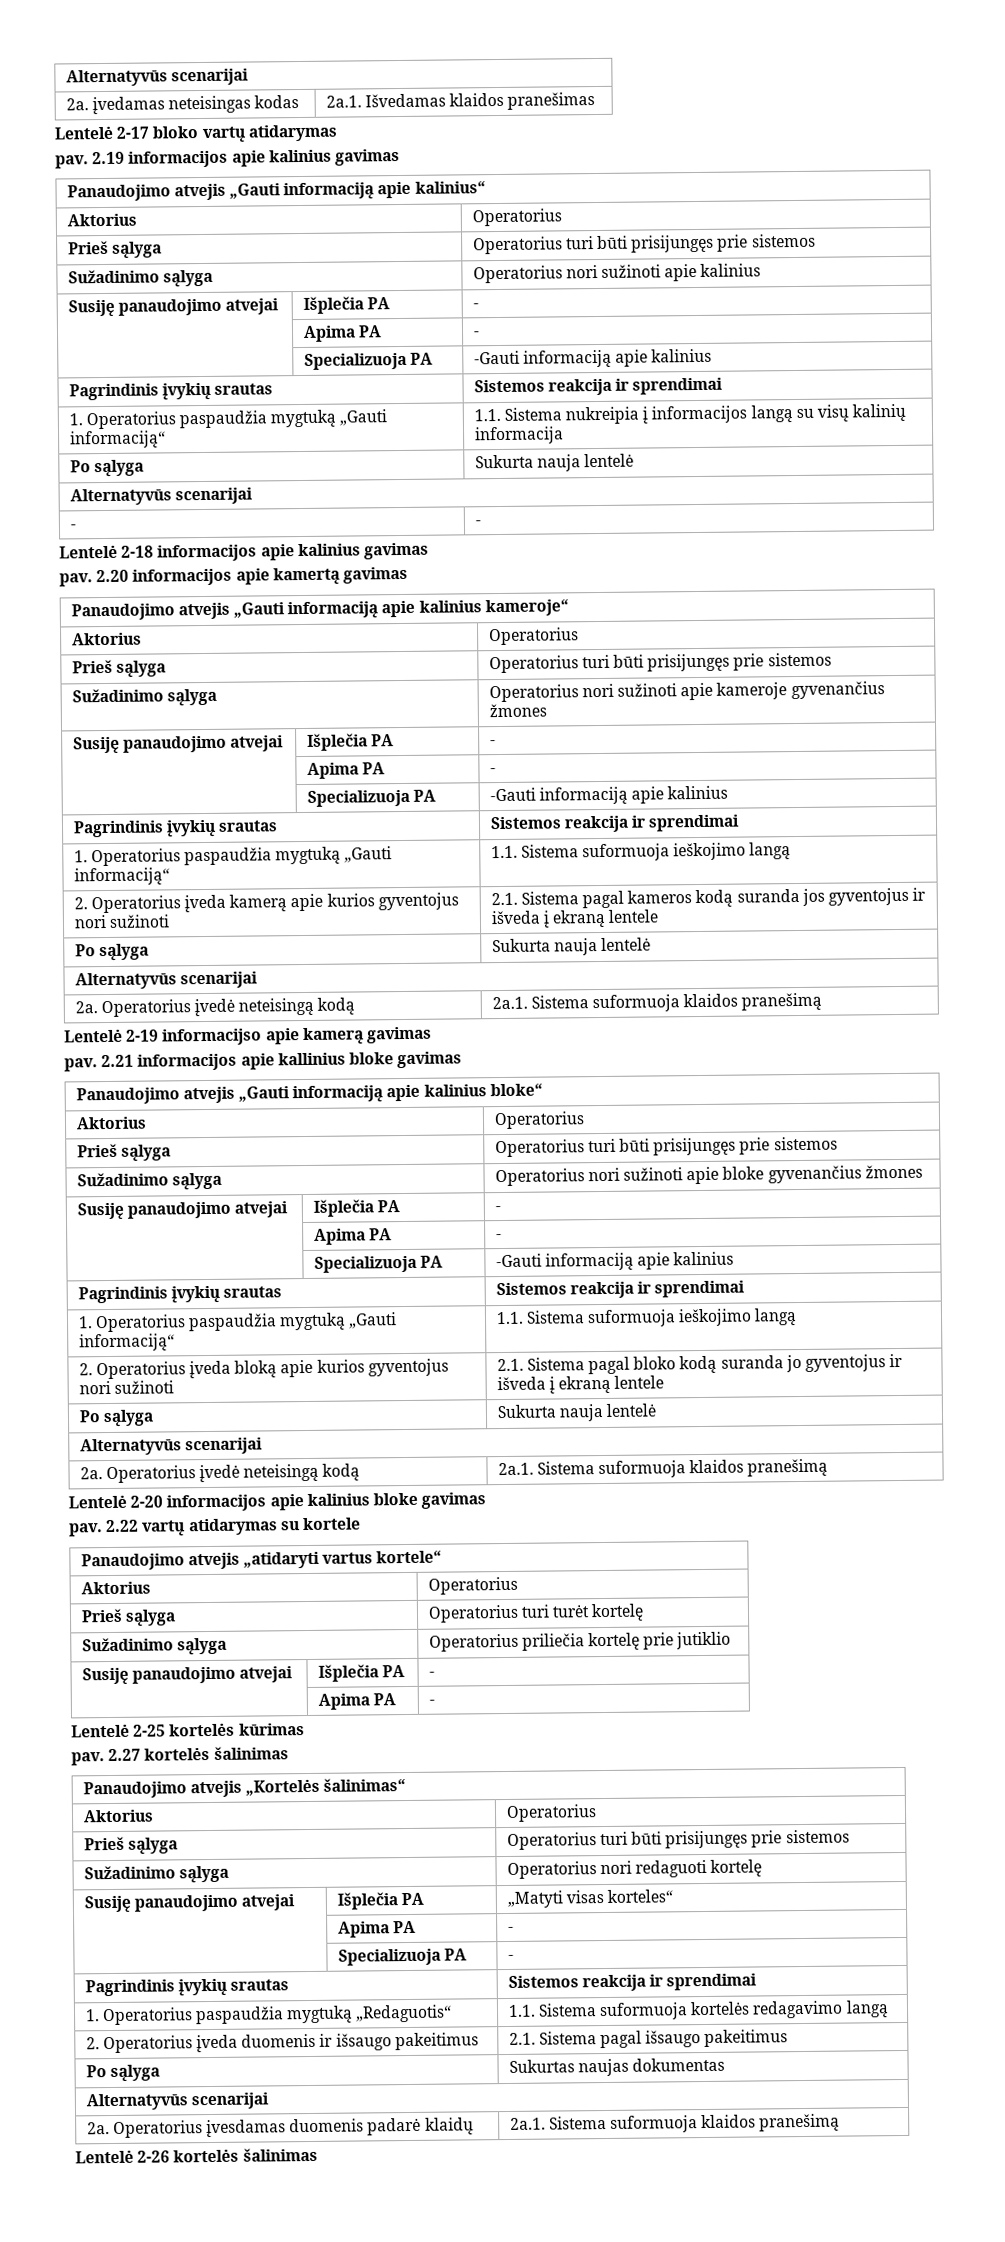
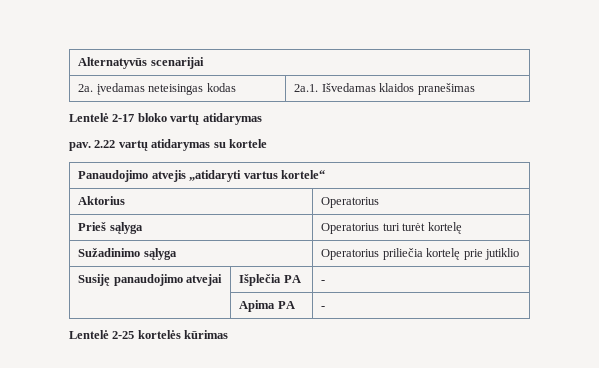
- pav. 2.19 informacijos apie kalinius gavimas
- Panaudojimo atvejis „Gauti informaciją apie kalinius“
- Aktorius | Operatorius
- Prieš sąlyga | Operatorius turi būti prisijungęs prie sistemos
- Sužadinimo sąlyga | Operatorius nori sužinoti apie kalinius
- Susiję panaudojimo atvejai | Išplečia PA | -
- | Apima PA | -
- | Specializuoja PA | -Gauti informaciją apie kalinius
- Pagrindinis įvykių srautas | Sistemos reakcija ir sprendimai
- 1. Operatorius paspaudžia mygtuką „Gauti informaciją“ | 1.1. Sistema nukreipia į informacijos langą su visų kalinių informacija
- Po sąlyga | Sukurta nauja lentelė
- Alternatyvūs scenarijai
- - | -
- Lentelė 2-18 informacijos apie kalinius gavimas
- pav. 2.20 informacijos apie kamertą gavimas
- Panaudojimo atvejis „Gauti informaciją apie kalinius kameroje“
- Aktorius | Operatorius
- Prieš sąlyga | Operatorius turi būti prisijungęs prie sistemos
- Sužadinimo sąlyga | Operatorius nori sužinoti apie kameroje gyvenančius žmones
- Susiję panaudojimo atvejai | Išplečia PA | -
- | Apima PA | -
- | Specializuoja PA | -Gauti informaciją apie kalinius
- Pagrindinis įvykių srautas | Sistemos reakcija ir sprendimai
- 1. Operatorius paspaudžia mygtuką „Gauti informaciją“ | 1.1. Sistema suformuoja ieškojimo langą
- 2. Operatorius įveda kamerą apie kurios gyventojus nori sužinoti | 2.1. Sistema pagal kameros kodą suranda jos gyventojus ir išveda į ekraną lentele
- Po sąlyga | Sukurta nauja lentelė
- Alternatyvūs scenarijai
- 2a. Operatorius įvedė neteisingą kodą | 2a.1. Sistema suformuoja klaidos pranešimą
- Lentelė 2-19 informacijso apie kamerą gavimas
- pav. 2.21 informacijos apie kallinius bloke gavimas
- Panaudojimo atvejis „Gauti informaciją apie kalinius bloke“
- Aktorius | Operatorius
- Prieš sąlyga | Operatorius turi būti prisijungęs prie sistemos
- Sužadinimo sąlyga | Operatorius nori sužinoti apie bloke gyvenančius žmones
- Susiję panaudojimo atvejai | Išplečia PA | -
- | Apima PA | -
- | Specializuoja PA | -Gauti informaciją apie kalinius
- Pagrindinis įvykių srautas | Sistemos reakcija ir sprendimai
- 1. Operatorius paspaudžia mygtuką „Gauti informaciją“ | 1.1. Sistema suformuoja ieškojimo langą
- 2. Operatorius įveda bloką apie kurios gyventojus nori sužinoti | 2.1. Sistema pagal bloko kodą suranda jo gyventojus ir išveda į ekraną lentele
- Po sąlyga | Sukurta nauja lentelė
- Alternatyvūs scenarijai
- 2a. Operatorius įvedė neteisingą kodą | 2a.1. Sistema suformuoja klaidos pranešimą
- Lentelė 2-20 informacijos apie kalinius bloke gavimas
- pav. 2.27 kortelės šalinimas
- Panaudojimo atvejis „Kortelės šalinimas“
- Aktorius | Operatorius
- Prieš sąlyga | Operatorius turi būti prisijungęs prie sistemos
- Sužadinimo sąlyga | Operatorius nori redaguoti kortelę
- Susiję panaudojimo atvejai | Išplečia PA | „Matyti visas korteles“
- | Apima PA | -
- | Specializuoja PA | -
- Pagrindinis įvykių srautas | Sistemos reakcija ir sprendimai
- 1. Operatorius paspaudžia mygtuką „Redaguotis“ | 1.1. Sistema suformuoja kortelės redagavimo langą
- 2. Operatorius įveda duomenis ir išsaugo pakeitimus | 2.1. Sistema pagal išsaugo pakeitimus
- Po sąlyga | Sukurtas naujas dokumentas
- Alternatyvūs scenarijai
- 2a. Operatorius įvesdamas duomenis padarė klaidų | 2a.1. Sistema suformuoja klaidos pranešimą
- Lentelė 2-26 kortelės šalinimas

